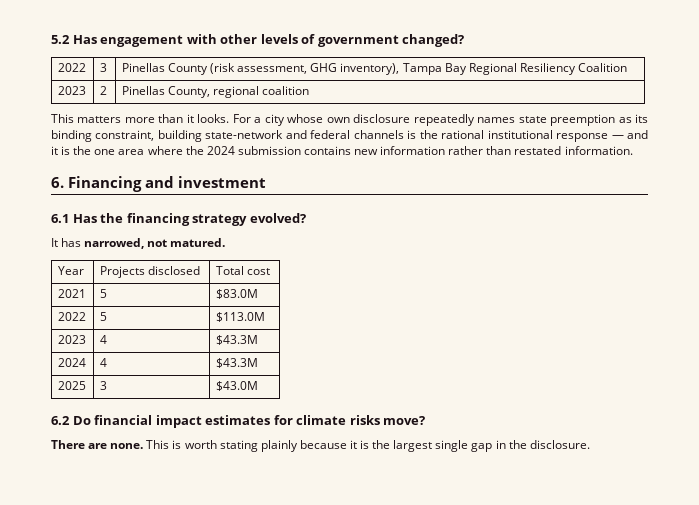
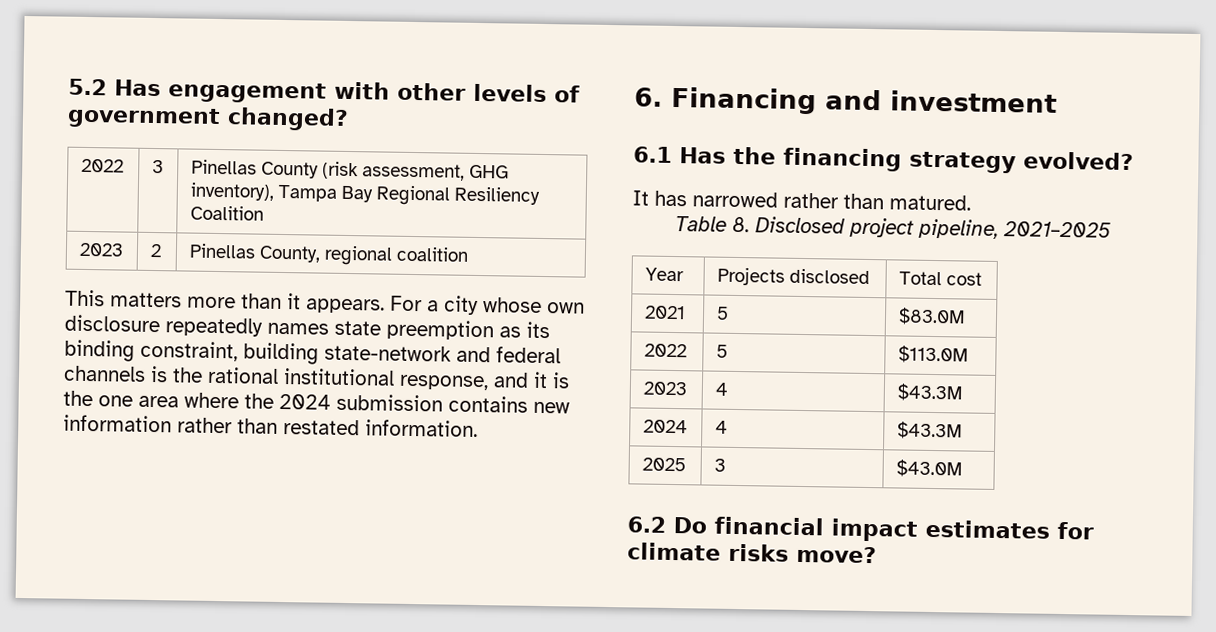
- This matters more than it looks.
+ This matters more than it appears.
- For a city whose own disclosure repeatedly names state preemption as its binding constraint, building state-network and federal channels is the rational institutional response — and it is the one area where the 2024 submission contains new information rather than restated information.
+ For a city whose own disclosure repeatedly names state preemption as its binding constraint, building state-network and federal channels is the rational institutional response, and it is the one area where the 2024 submission contains new information rather than restated information.
- It has narrowed, not matured.
+ It has narrowed rather than matured.
+ Table 8. Disclosed project pipeline, 2021–2025
- There are none. This is worth stating plainly because it is the largest single gap in the disclosure.

